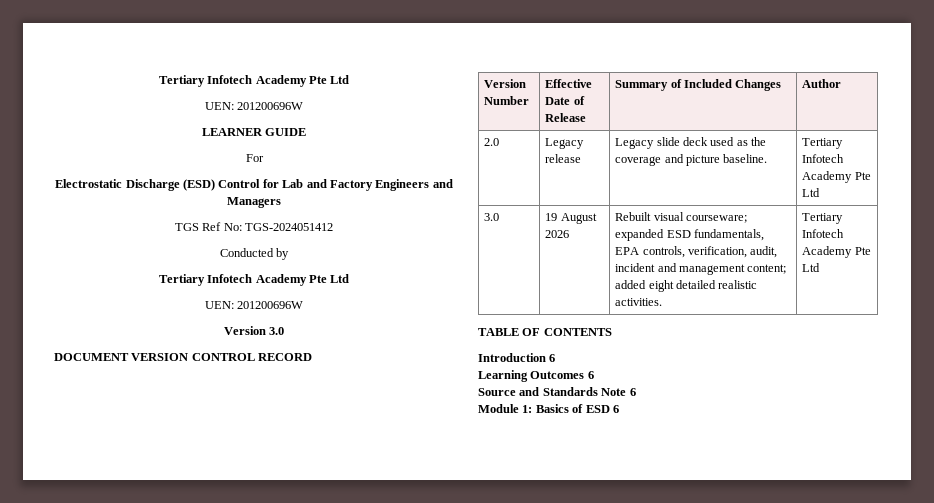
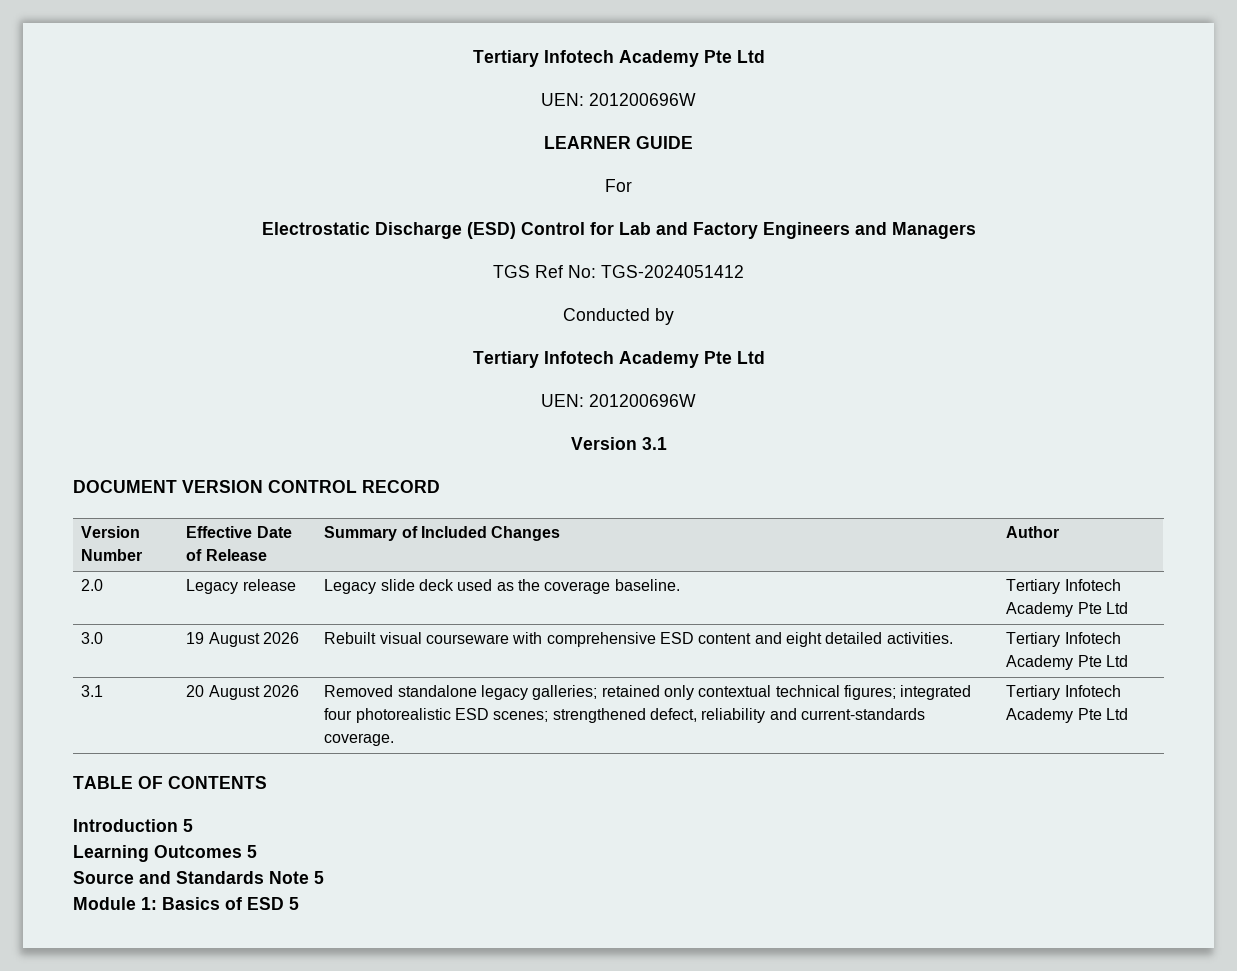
- Version 3.0
+ Version 3.1
- 2.0 | Legacy release | Legacy slide deck used as the coverage and picture baseline. | Tertiary Infotech Academy Pte Ltd
+ 2.0 | Legacy release | Legacy slide deck used as the coverage baseline. | Tertiary Infotech Academy Pte Ltd
- 3.0 | 19 August 2026 | Rebuilt visual courseware; expanded ESD fundamentals, EPA controls, verification, audit, incident and management content; added eight detailed realistic activities. | Tertiary Infotech Academy Pte Ltd
+ 3.0 | 19 August 2026 | Rebuilt visual courseware with comprehensive ESD content and eight detailed activities. | Tertiary Infotech Academy Pte Ltd
+ 3.1 | 20 August 2026 | Removed standalone legacy galleries; retained only contextual technical figures; integrated four photorealistic ESD scenes; strengthened defect, reliability and current-standards coverage. | Tertiary Infotech Academy Pte Ltd
- Introduction 6
+ Introduction 5
- Learning Outcomes 6
+ Learning Outcomes 5
- Source and Standards Note 6
+ Source and Standards Note 5
- Module 1: Basics of ESD 6
+ Module 1: Basics of ESD 5

